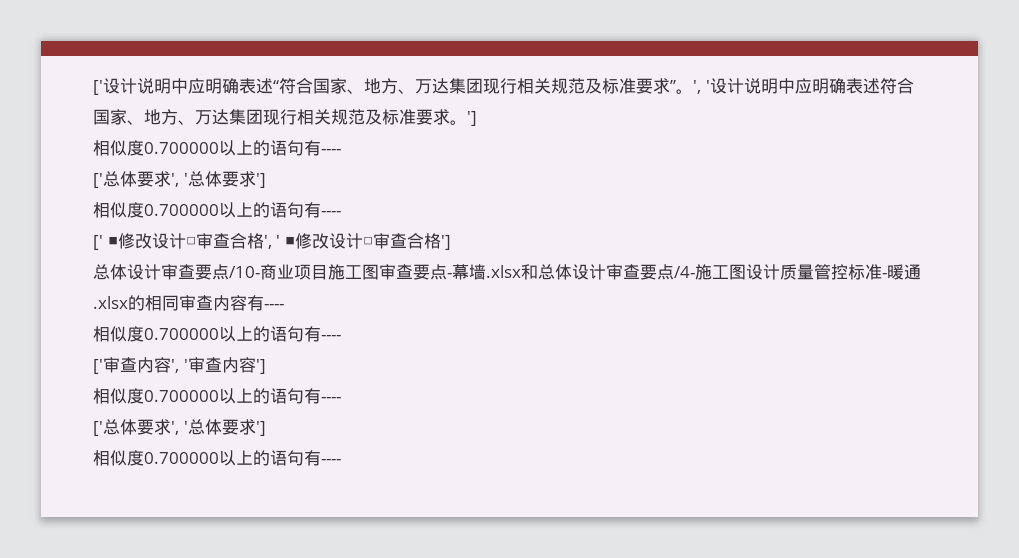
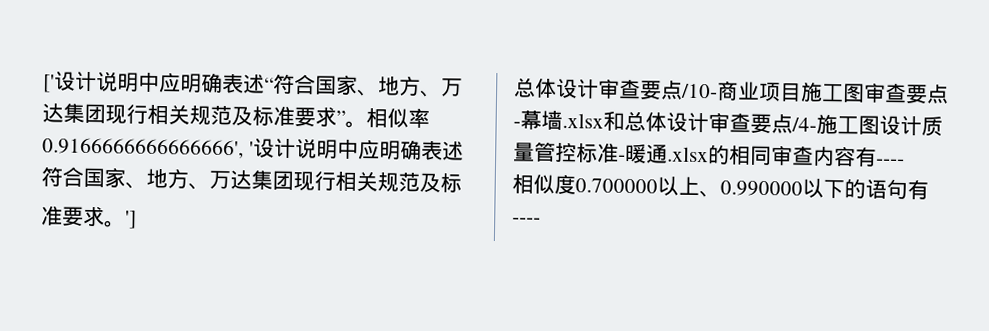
- ', '设计说明中应明确表述符合国家、地方、万达集团现行相关规范及标准要求。']
- 相似度0.700000以上的语句有----
- ['总体要求', '总体要求']
- 相似度0.700000以上的语句有----
- [' ■修改设计□审查合格', ' ■修改设计□审查合格']
+ 相似率0.9166666666666666', '设计说明中应明确表述符合国家、地方、万达集团现行相关规范及标
+ 准要求。']
  总体设计审查要点/10-商业项目施工图审查要点-幕墙.xlsx和总体设计审查要点/4-施工图设计质量管控标准-暖通.xlsx的相同审查内容有----
- 相似度0.700000以上的语句有----
- ['审查内容', '审查内容']
- 相似度0.700000以上的语句有----
- ['总体要求', '总体要求']
- 相似度0.700000以上的语句有----
+ 相似度0.700000以上、0.990000以下的语句有----

